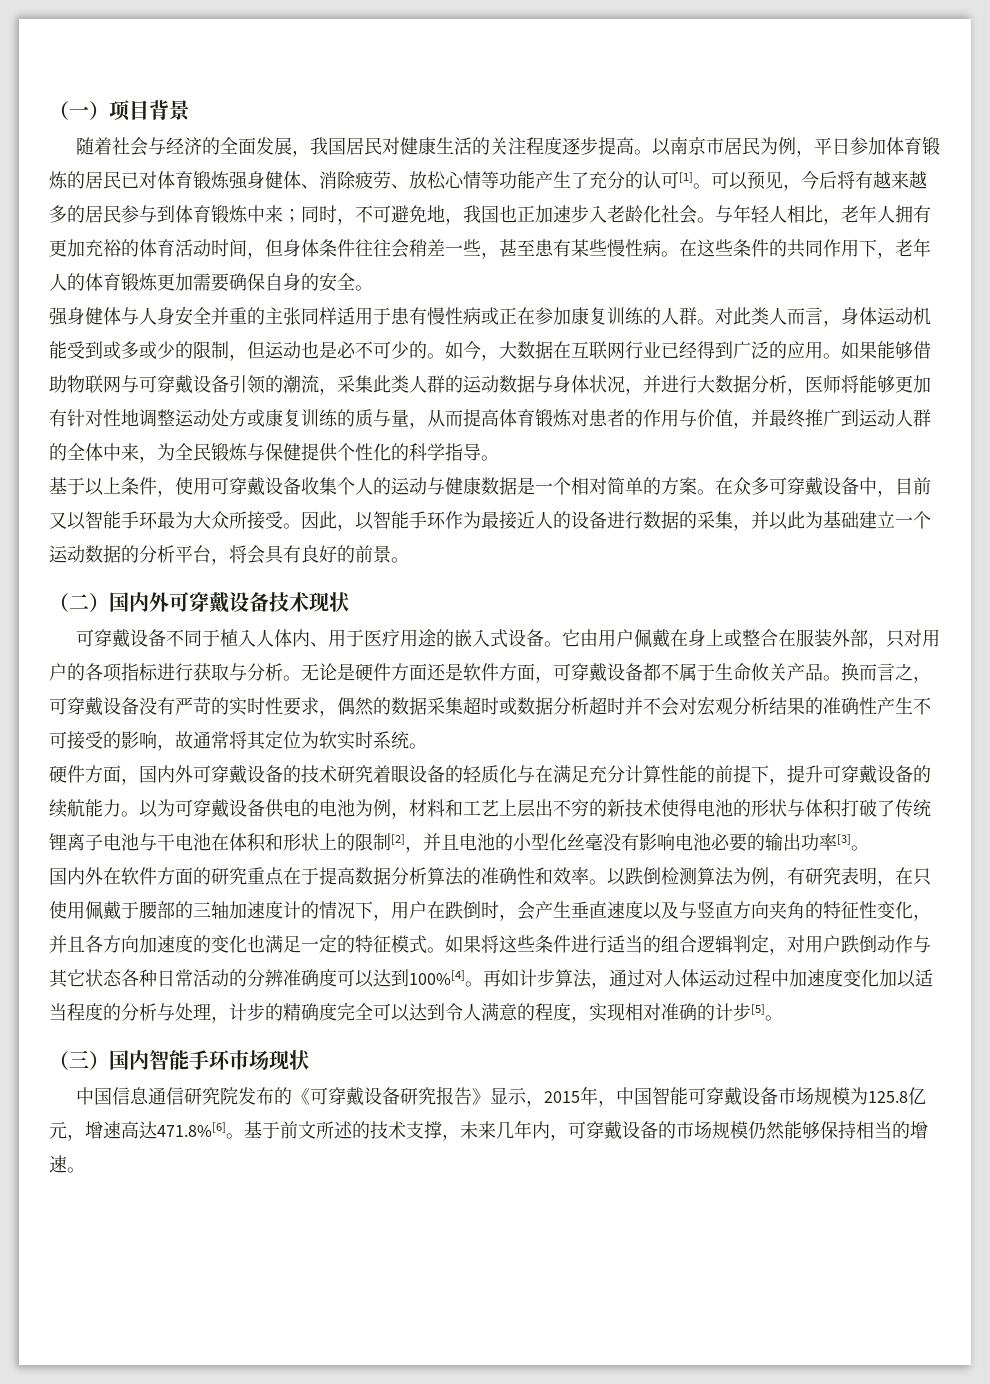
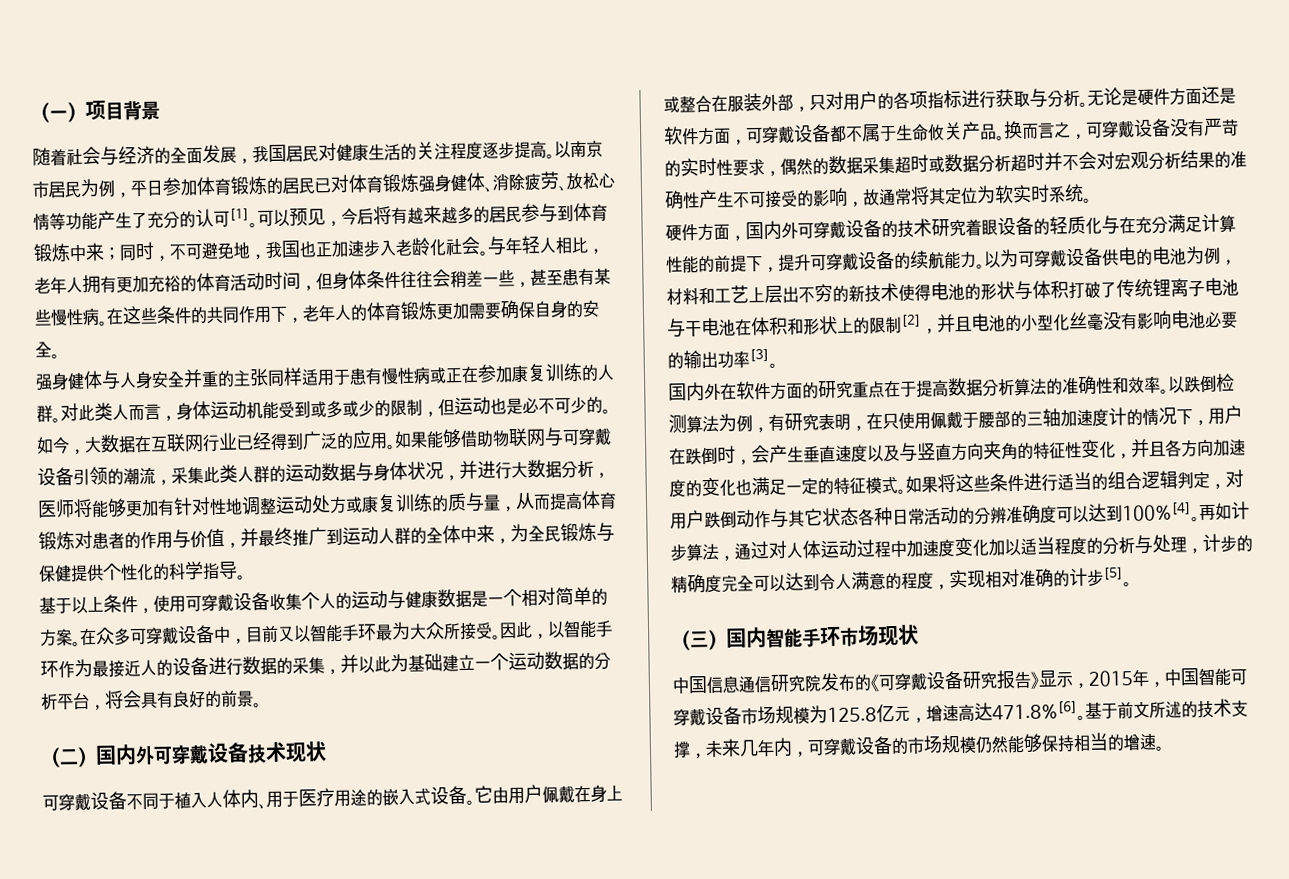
- 硬件方面，国内外可穿戴设备的技术研究着眼设备的轻质化与在满足充分计算性能的前提下，提升可穿戴设备的续航能力。
+ 硬件方面，国内外可穿戴设备的技术研究着眼设备的轻质化与在充分满足计算性能的前提下，提升可穿戴设备的续航能力。

